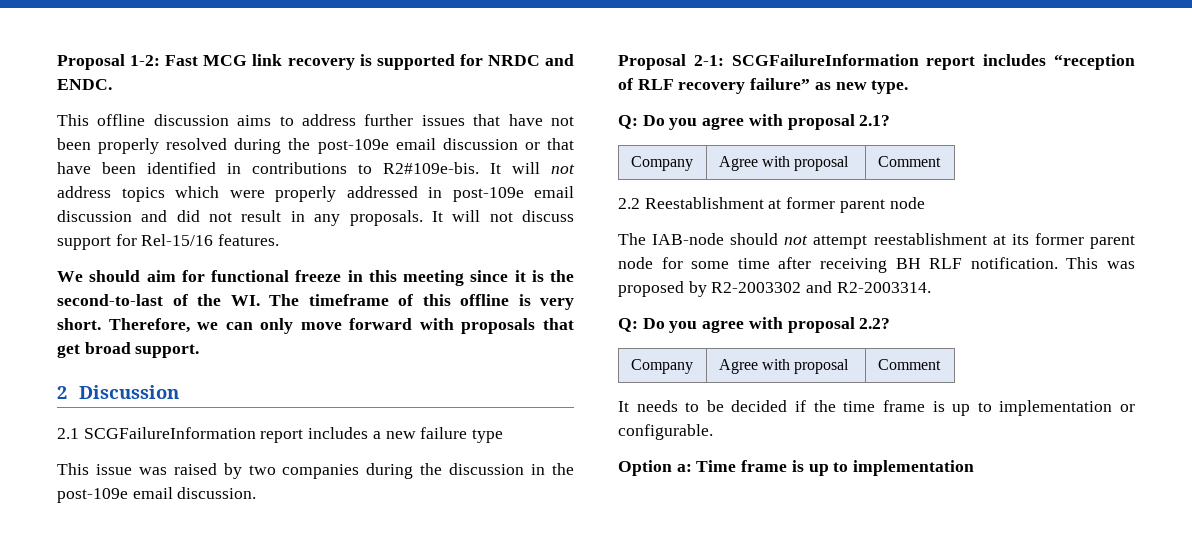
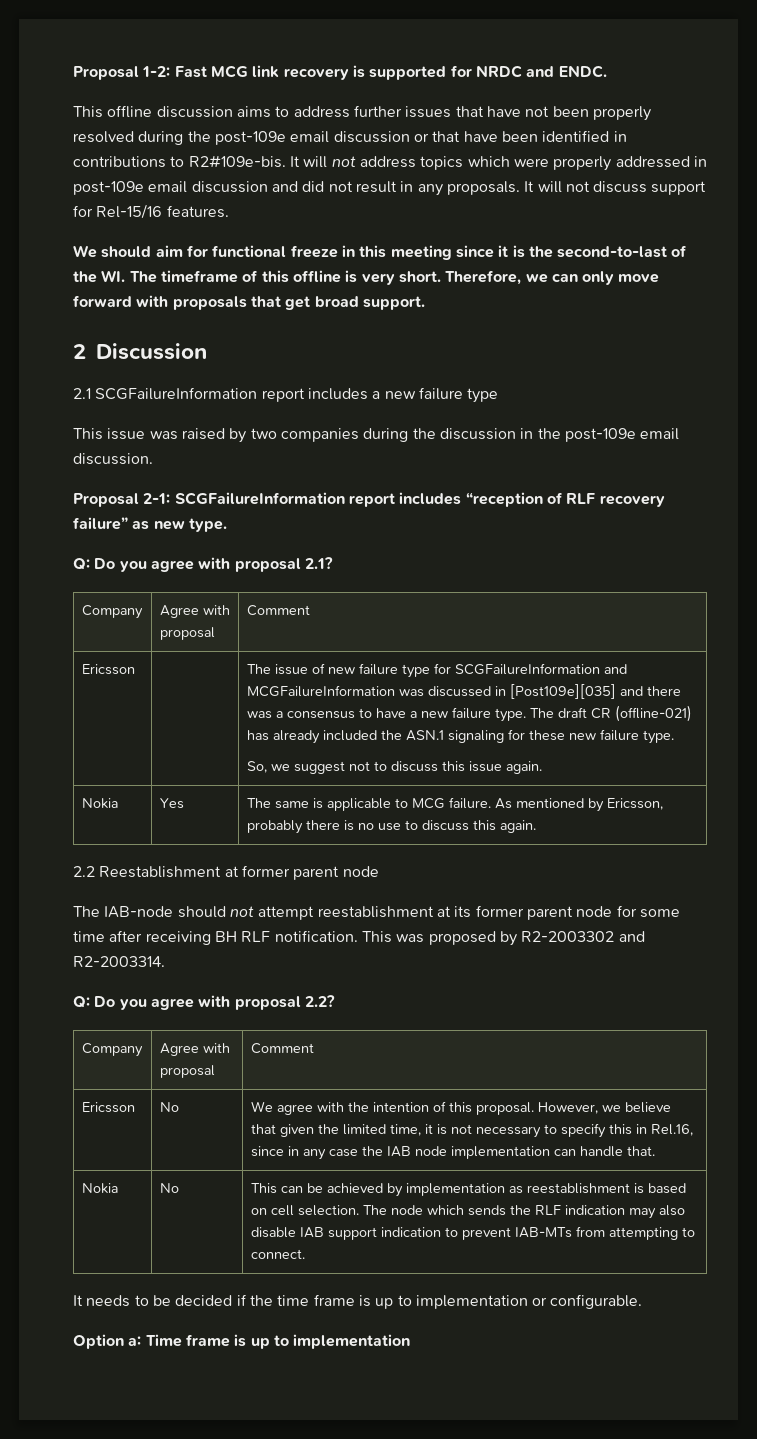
+ Ericsson | | The issue of new failure type for SCGFailureInformation and MCGFailureInformation was discussed in [Post109e][035] and there was a consensus to have a new failure type. The draft CR (offline-021) has already included the ASN.1 signaling for these new failure type.
+ So, we suggest not to discuss this issue again.
+ Nokia | Yes | The same is applicable to MCG failure. As mentioned by Ericsson, probably there is no use to discuss this again.
+ Ericsson | No | We agree with the intention of this proposal. However, we believe that given the limited time, it is not necessary to specify this in Rel.16, since in any case the IAB node implementation can handle that.
+ Nokia | No | This can be achieved by implementation as reestablishment is based on cell selection. The node which sends the RLF indication may also disable IAB support indication to prevent IAB-MTs from attempting to connect.

